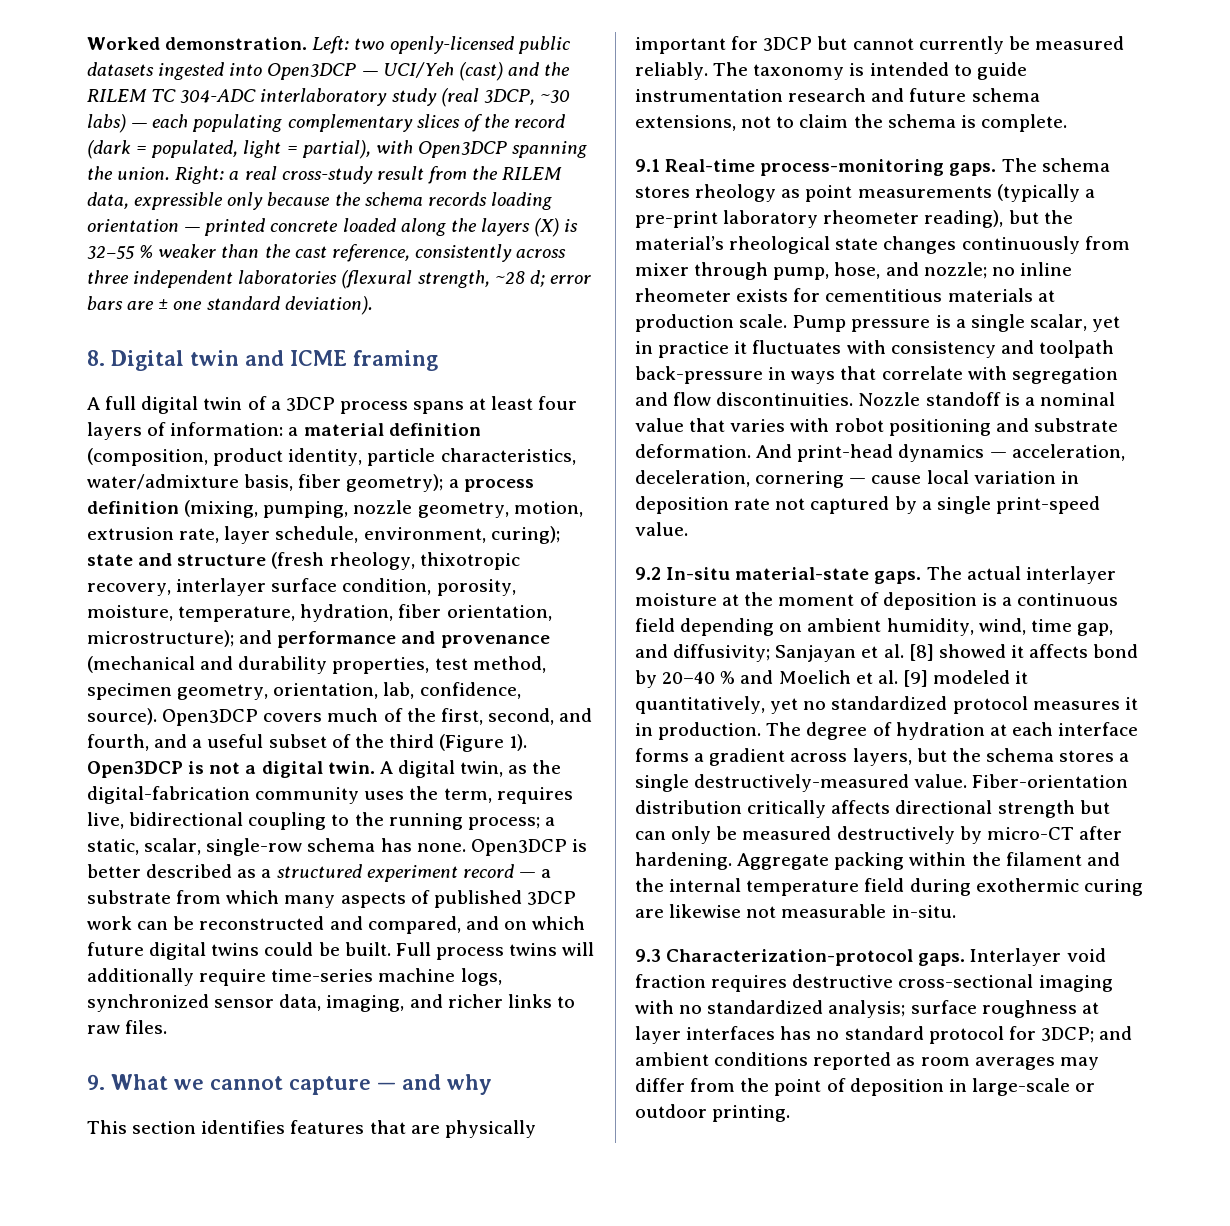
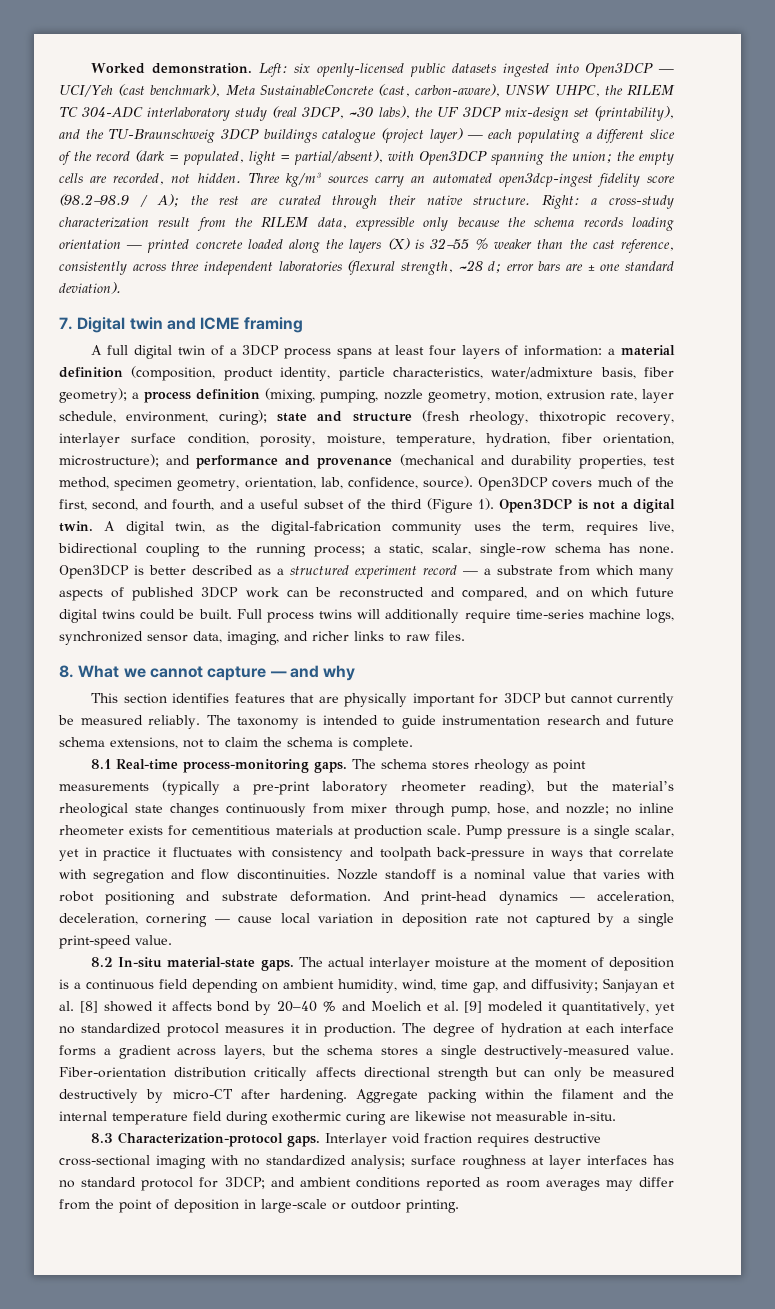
- two openly-licensed public datasets ingested into Open3DCP — UCI/Yeh (cast) and the RILEM TC 304-ADC interlaboratory study (real 3DCP, ~30 labs) — each populating complementary slices of the record (dark = populated, light = partial), with Open3DCP spanning the union. Right: a real cross-study result from the RILEM data, expressible only because the schema records loading orientation — printed concrete loaded along the layers (X) is 32–55 % weaker than the cast reference, consistently across three independent laboratories (flexural strength, ~28 d;
+ six openly-licensed public datasets ingested into Open3DCP — UCI/Yeh (cast benchmark), Meta SustainableConcrete (cast, carbon-aware), UNSW UHPC, the RILEM TC 304-ADC interlaboratory study (real 3DCP, ~30 labs), the UF 3DCP mix-design set (printability), and the TU-Braunschweig 3DCP buildings catalogue (project layer) — each populating a different slice of the record (dark = populated, light = partial/absent), with Open3DCP spanning the union; the empty cells are recorded, not hidden. Three kg/m³ sources carry an automated open3dcp-ingest fidelity score (98.2–98.9 / A); the rest are curated through their native structure. Right: a cross-study characterization result from the RILEM data, expressible only because the schema records loading orientation — printed concrete loaded along the layers (X) is 32–55 % weaker than the cast reference, consistently across three independent laboratories (flexural strength, ~28 d;
- 8. Digital twin and ICME framing
+ 7. Digital twin and ICME framing
- 9. What we cannot capture — and why
+ 8. What we cannot capture — and why
- 9.1 Real-time process-monitoring gaps.
+ 8.1 Real-time process-monitoring gaps.
- 9.2 In-situ material-state gaps.
+ 8.2 In-situ material-state gaps.
- 9.3 Characterization-protocol gaps.
+ 8.3 Characterization-protocol gaps.

